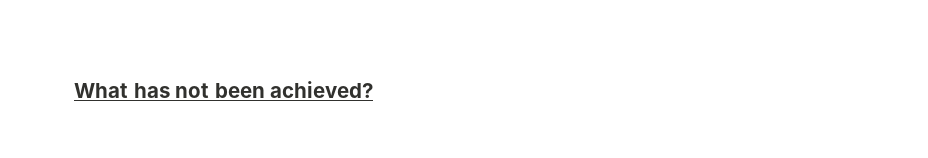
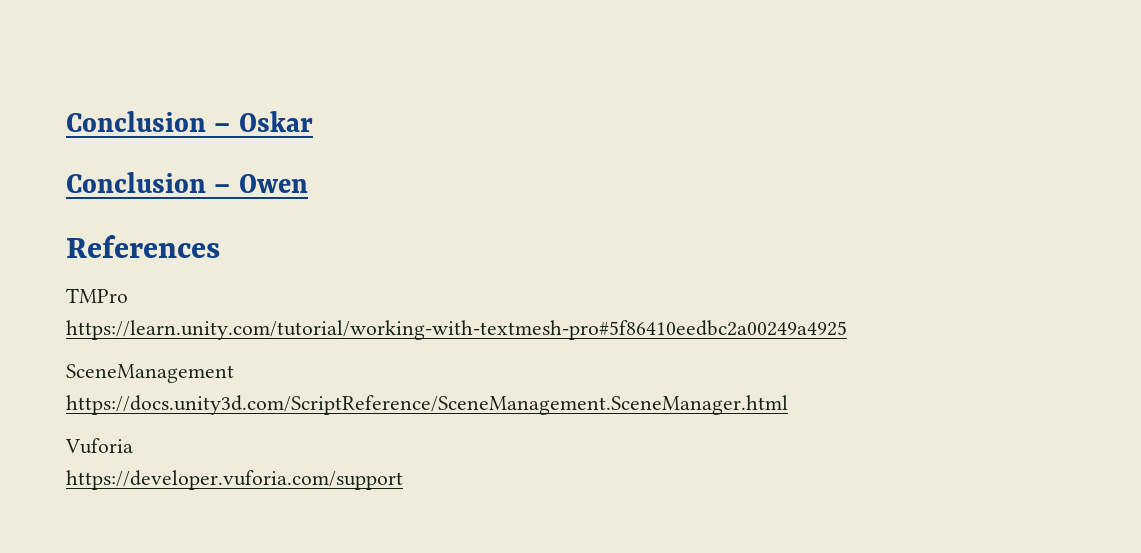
- What has not been achieved?
+ Conclusion – Oskar
+ Conclusion – Owen
+ References
+ TMPro
+ https://learn.unity.com/tutorial/working-with-textmesh-pro#5f86410eedbc2a00249a4925
+ SceneManagement
+ https://docs.unity3d.com/ScriptReference/SceneManagement.SceneManager.html
+ Vuforia
+ https://developer.vuforia.com/support

